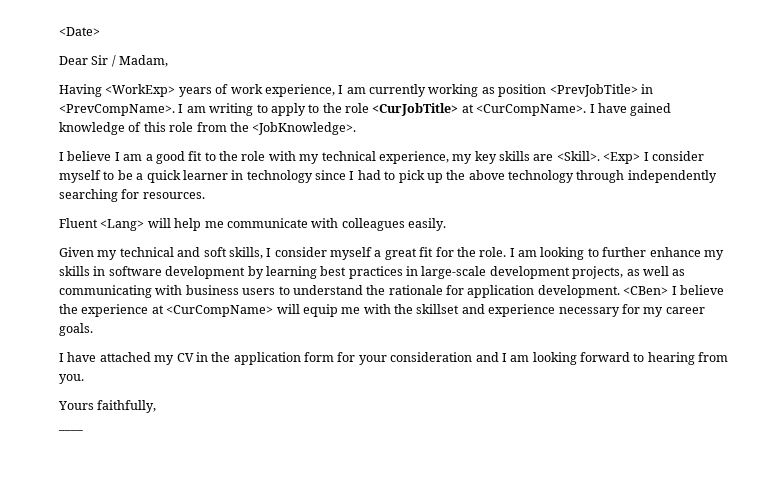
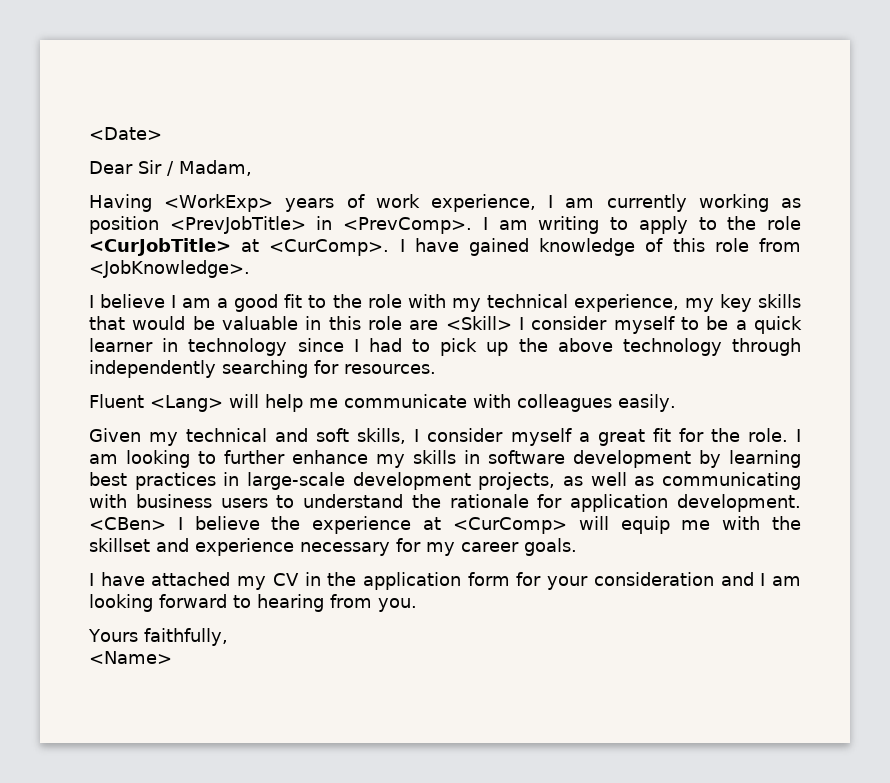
- Having <WorkExp> years of work experience, I am currently working as position <PrevJobTitle> in <PrevCompName>.
+ Having <WorkExp> years of work experience, I am currently working as position <PrevJobTitle> in <PrevComp>.
- I am writing to apply to the role <CurJobTitle> at <CurCompName>.
+ I am writing to apply to the role <CurJobTitle> at <CurComp>.
- I have gained knowledge of this role from the <JobKnowledge>.
+ I have gained knowledge of this role from <JobKnowledge>.
- I believe I am a good fit to the role with my technical experience, my key skills are <Skill>. <Exp> I consider myself to be a quick learner in technology since I had to pick up the above technology through independently searching for resources.
+ I believe I am a good fit to the role with my technical experience, my key skills that would be valuable in this role are <Skill> I consider myself to be a quick learner in technology since I had to pick up the above technology through independently searching for resources.
- <CBen> I believe the experience at <CurCompName> will equip me with the skillset and experience necessary for my career goals.
+ <CBen> I believe the experience at <CurComp> will equip me with the skillset and experience necessary for my career goals.
- ____
+ <Name>

